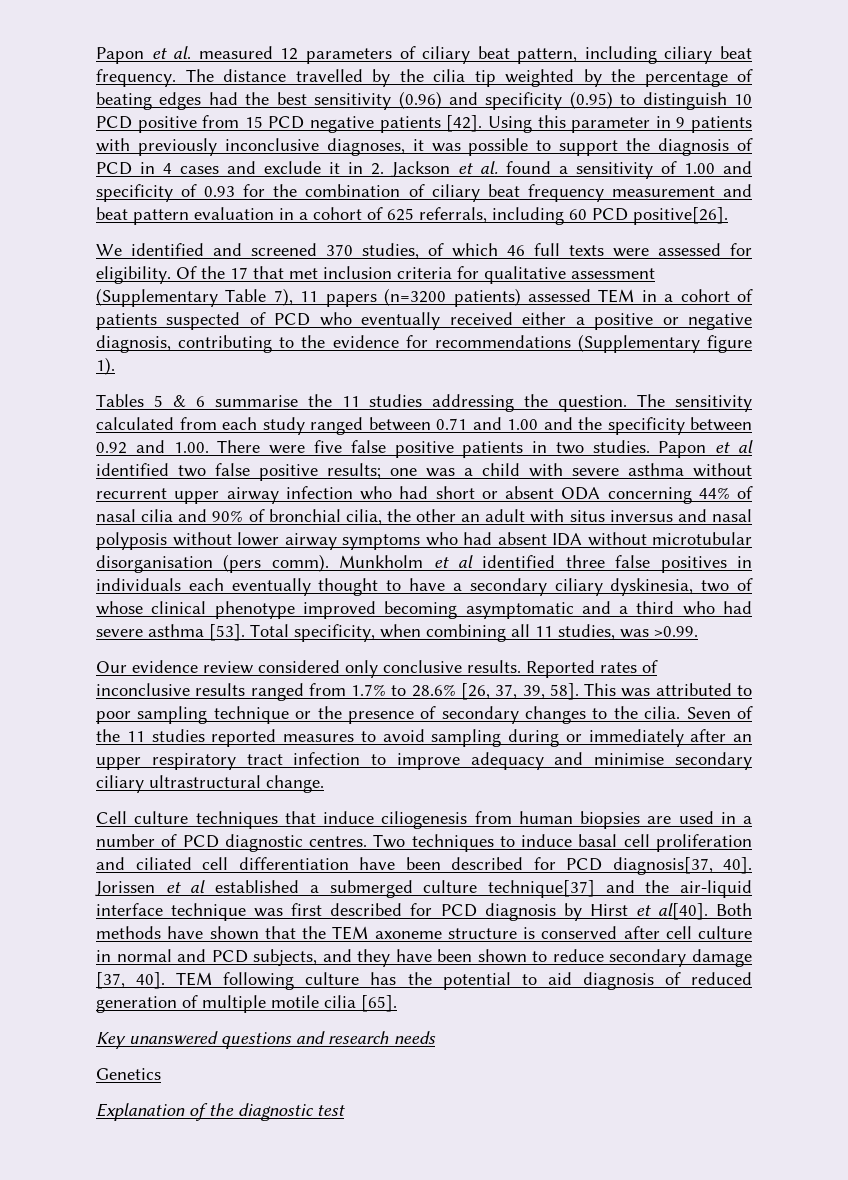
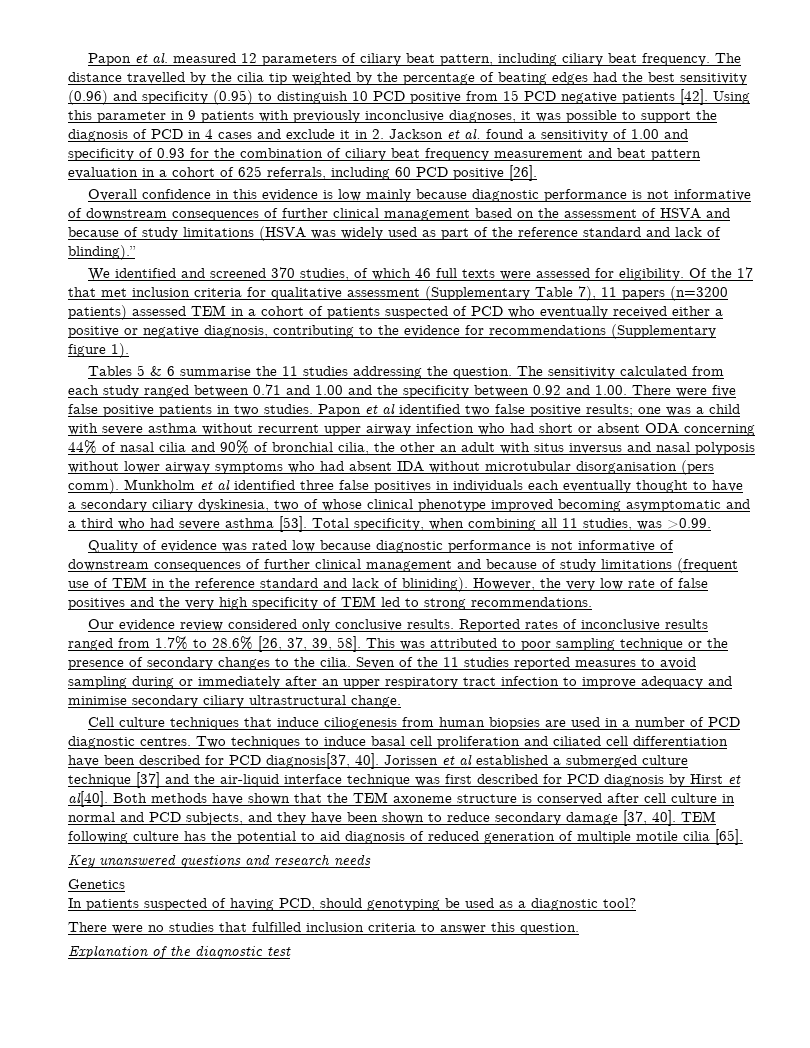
- Using this parameter in 9 patients with previously inconclusive diagnoses, it was possible to support the diagnosis of PCD in 4 cases and exclude it in 2. Jackson et al. found a sensitivity of 1.00 and specificity of 0.93 for the combination of ciliary beat frequency measurement and beat pattern evaluation in a cohort of 625 referrals, including 60 PCD positive[26].
+ Using this parameter in 9 patients with previously inconclusive diagnoses, it was possible to support the diagnosis of PCD in 4 cases and exclude it in 2. Jackson et al. found a sensitivity of 1.00 and specificity of 0.93 for the combination of ciliary beat frequency measurement and beat pattern evaluation in a cohort of 625 referrals, including 60 PCD positive [26].
+ Overall confidence in this evidence is low mainly because diagnostic performance is not informative of downstream consequences of further clinical management based on the assessment of HSVA and because of study limitations (HSVA was widely used as part of the reference standard and lack of blinding).”
+ Quality of evidence was rated low because diagnostic performance is not informative of downstream consequences of further clinical management and because of study limitations (frequent use of TEM in the reference standard and lack of bliniding). However, the very low rate of false positives and the very high specificity of TEM led to strong recommendations.
- Jorissen et al established a submerged culture technique[37] and the air-liquid interface technique was first described for PCD diagnosis by Hirst et al[40].
+ Jorissen et al established a submerged culture technique [37] and the air-liquid interface technique was first described for PCD diagnosis by Hirst et al[40].
+ In patients suspected of having PCD, should genotyping be used as a diagnostic tool?
+ There were no studies that fulfilled inclusion criteria to answer this question.

